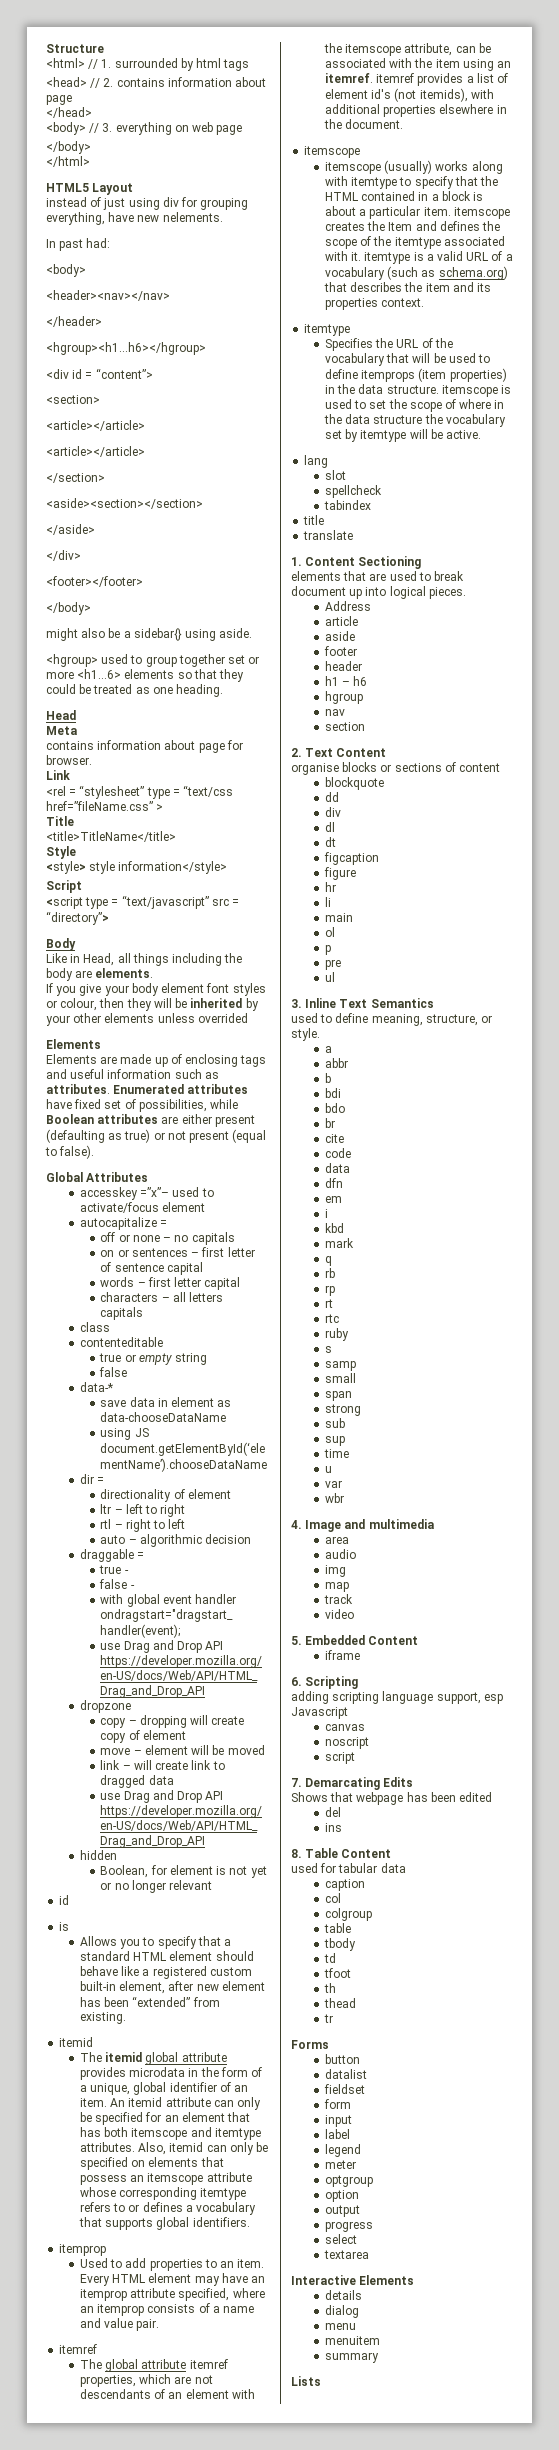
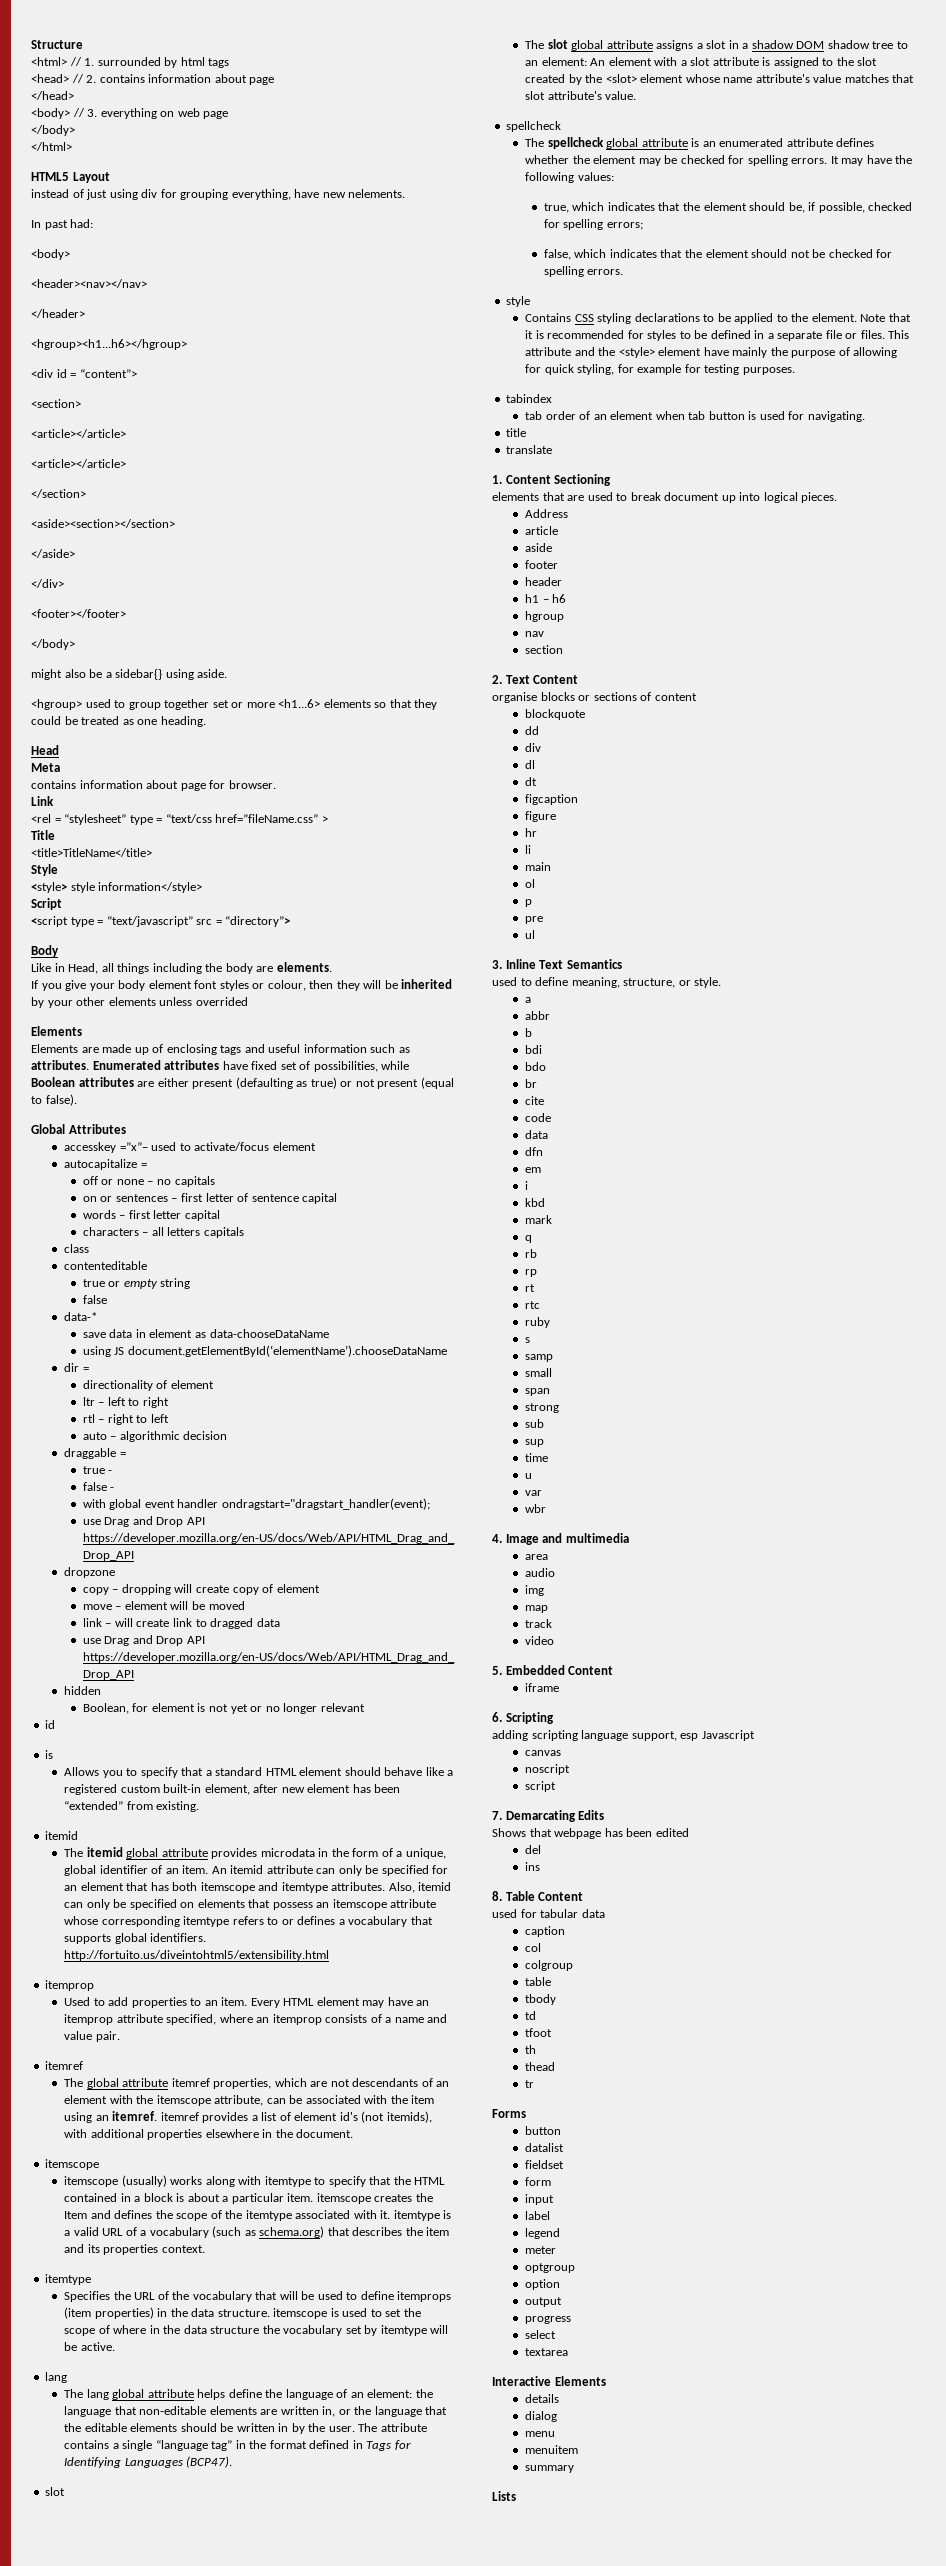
- Also, itemid can only be specified on elements that possess an itemscope attribute whose corresponding itemtype refers to or defines a vocabulary that supports global identifiers.
+ Also, itemid can only be specified on elements that possess an itemscope attribute whose corresponding itemtype refers to or defines a vocabulary that supports global identifiers. http://fortuito.us/diveintohtml5/extensibility.html
+ The lang global attribute helps define the language of an element: the language that non-editable elements are written in, or the language that the editable elements should be written in by the user. The attribute contains a single “language tag” in the format defined in Tags for Identifying Languages (BCP47).
  slot
+ The slot global attribute assigns a slot in a shadow DOM shadow tree to an element: An element with a slot attribute is assigned to the slot created by the <slot> element whose name attribute's value matches that slot attribute's value.
  spellcheck
+ The spellcheck global attribute is an enumerated attribute defines whether the element may be checked for spelling errors. It may have the following values:
+ true, which indicates that the element should be, if possible, checked for spelling errors;
+ false, which indicates that the element should not be checked for spelling errors.
+ style
+ Contains CSS styling declarations to be applied to the element. Note that it is recommended for styles to be defined in a separate file or files. This attribute and the <style> element have mainly the purpose of allowing for quick styling, for example for testing purposes.
  tabindex
+ tab order of an element when tab button is used for navigating.

